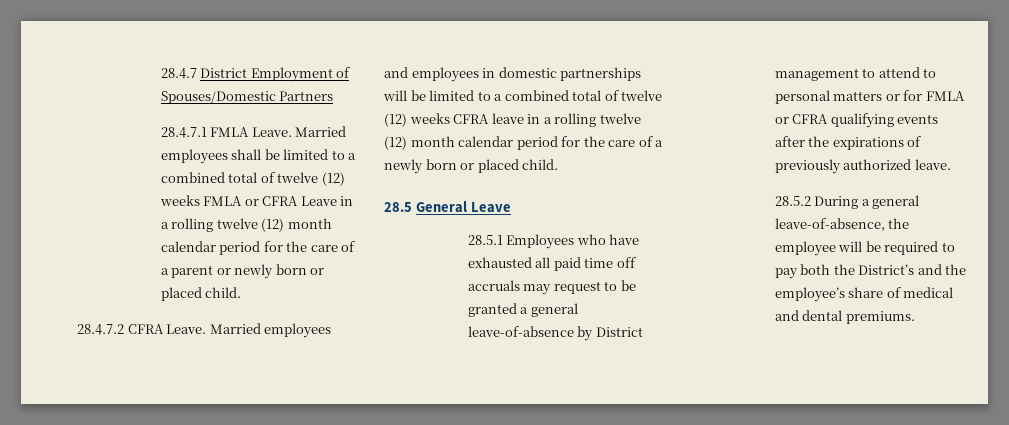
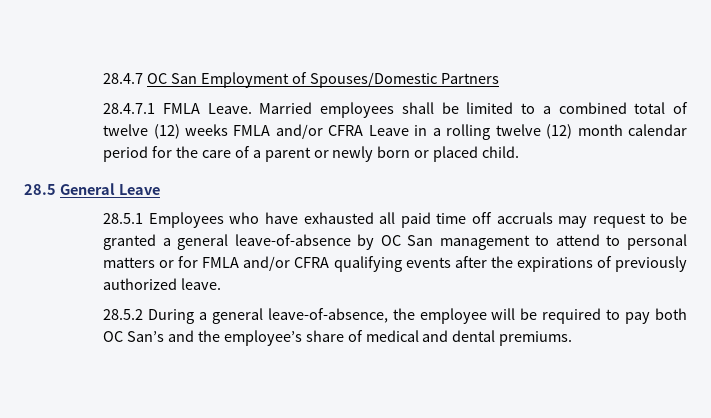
- 28.4.7 District Employment of Spouses/Domestic Partners
+ 28.4.7 OC San Employment of Spouses/Domestic Partners
- Married employees shall be limited to a combined total of twelve (12) weeks FMLA or CFRA Leave in a rolling twelve (12) month calendar period for the care of a parent or newly born or placed child.
+ Married employees shall be limited to a combined total of twelve (12) weeks FMLA and/or CFRA Leave in a rolling twelve (12) month calendar period for the care of a parent or newly born or placed child.
- 28.4.7.2 CFRA Leave. Married employees and employees in domestic partnerships will be limited to a combined total of twelve (12) weeks CFRA leave in a rolling twelve (12) month calendar period for the care of a newly born or placed child.
- 28.5.1 Employees who have exhausted all paid time off accruals may request to be granted a general leave-of-absence by District management to attend to personal matters or for FMLA or CFRA qualifying events after the expirations of previously authorized leave.
+ 28.5.1 Employees who have exhausted all paid time off accruals may request to be granted a general leave-of-absence by OC San management to attend to personal matters or for FMLA and/or CFRA qualifying events after the expirations of previously authorized leave.
- 28.5.2 During a general leave-of-absence, the employee will be required to pay both the District’s and the employee’s share of medical and dental premiums.
+ 28.5.2 During a general leave-of-absence, the employee will be required to pay both OC San’s and the employee’s share of medical and dental premiums.

